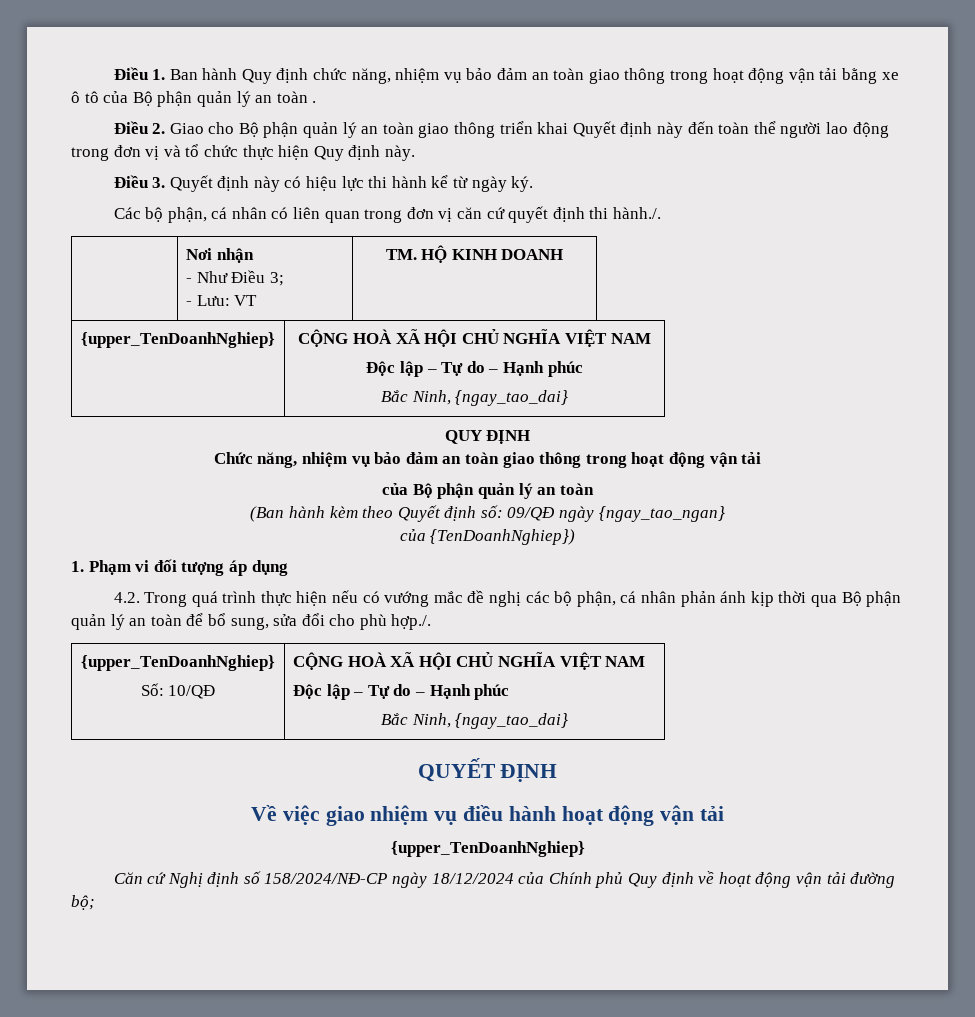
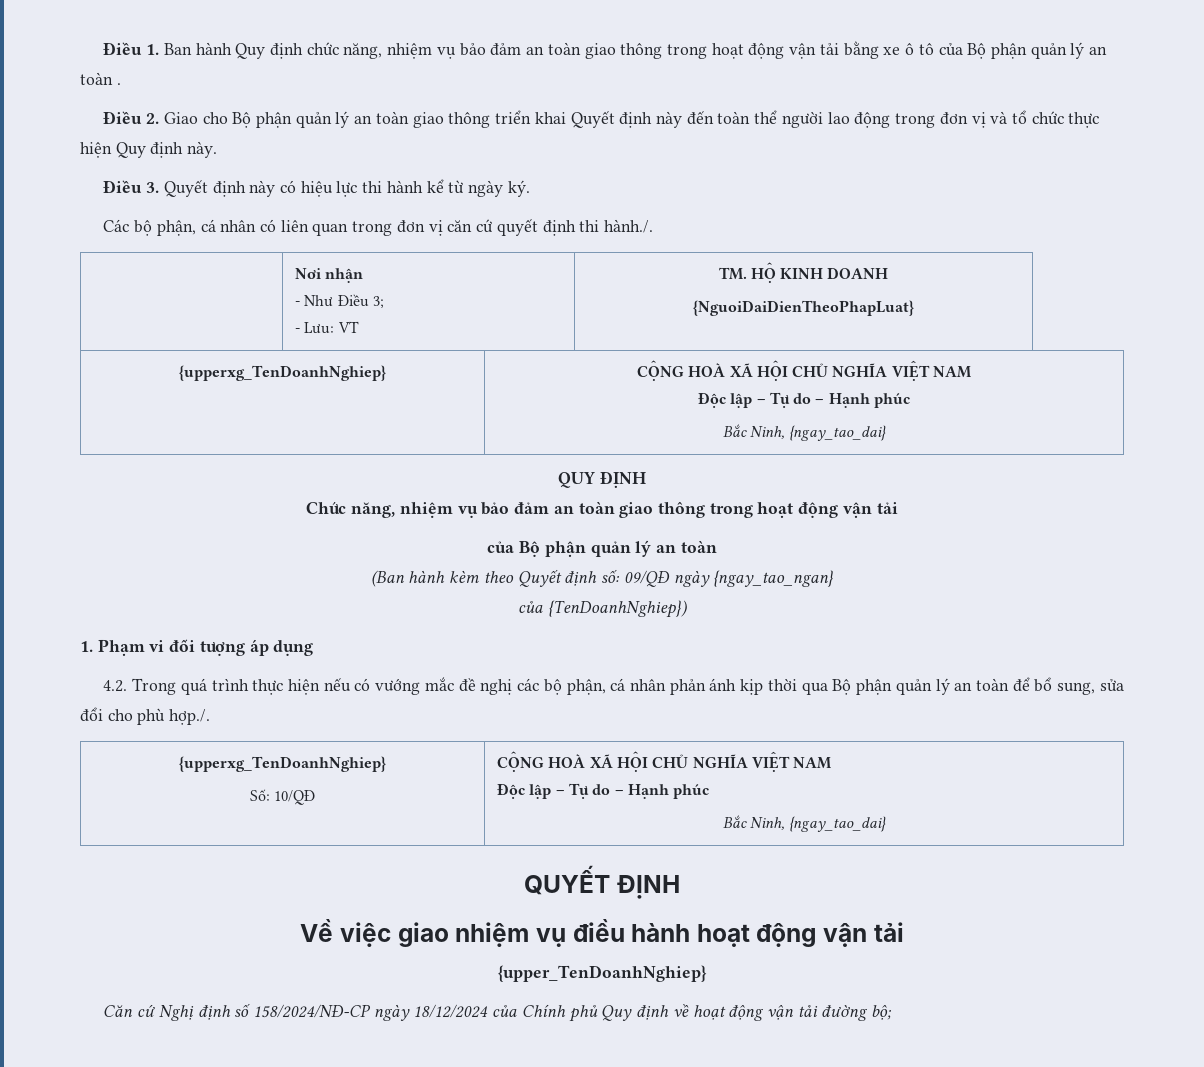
  | Nơi nhận
  - Như Điều 3;
  - Lưu: VT | TM. HỘ KINH DOANH
- {upper_TenDoanhNghiep} | CỘNG HOÀ XÃ HỘI CHỦ NGHĨA VIỆT NAM
+ {NguoiDaiDienTheoPhapLuat}
+ {upperxg_TenDoanhNghiep} | CỘNG HOÀ XÃ HỘI CHỦ NGHĨA VIỆT NAM
  4.2. Trong quá trình thực hiện nếu có vướng mắc đề nghị các bộ phận, cá nhân phản ánh kịp thời qua Bộ phận quản lý an toàn để bổ sung, sửa đổi cho phù hợp./.
- {upper_TenDoanhNghiep}
+ {upperxg_TenDoanhNghiep}

